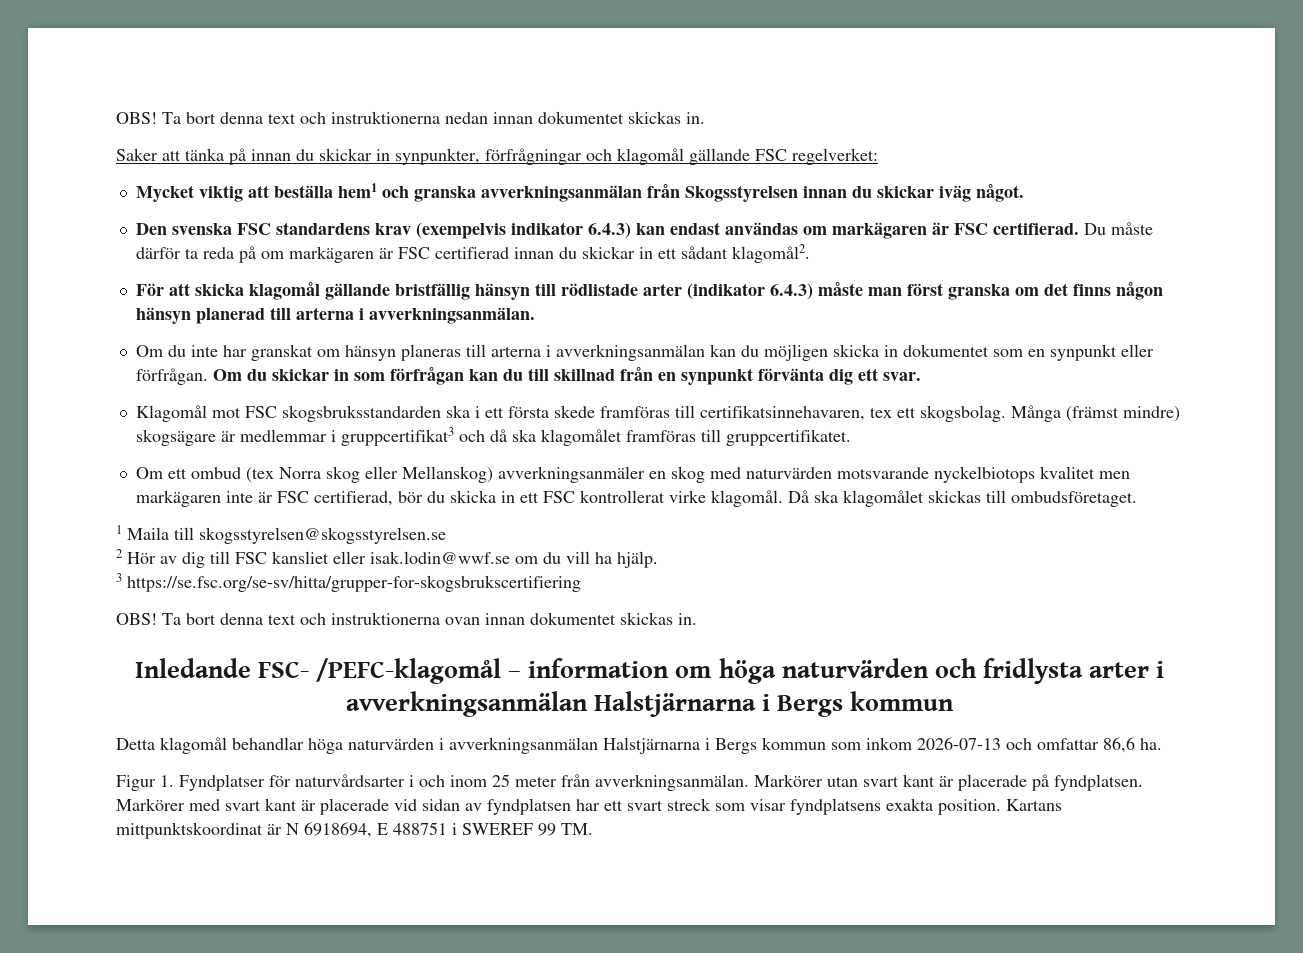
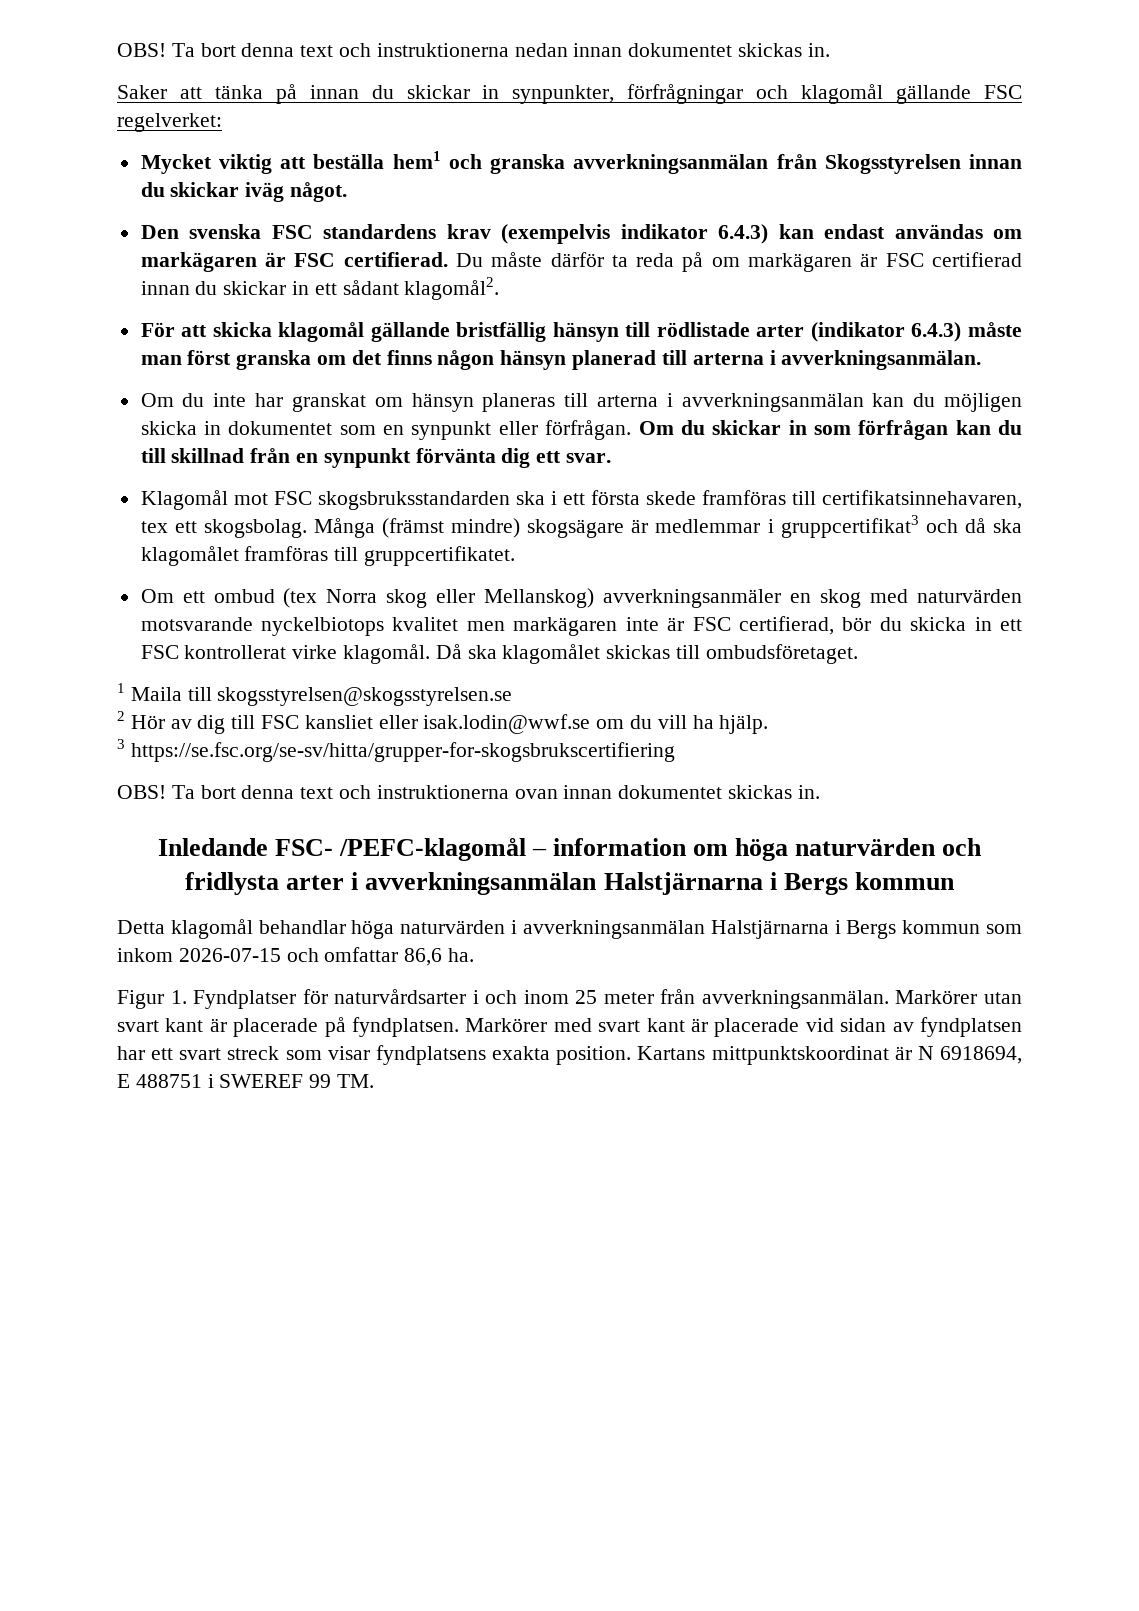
- Detta klagomål behandlar höga naturvärden i avverkningsanmälan Halstjärnarna i Bergs kommun som inkom 2026-07-13 och omfattar 86,6 ha.
+ Detta klagomål behandlar höga naturvärden i avverkningsanmälan Halstjärnarna i Bergs kommun som inkom 2026-07-15 och omfattar 86,6 ha.

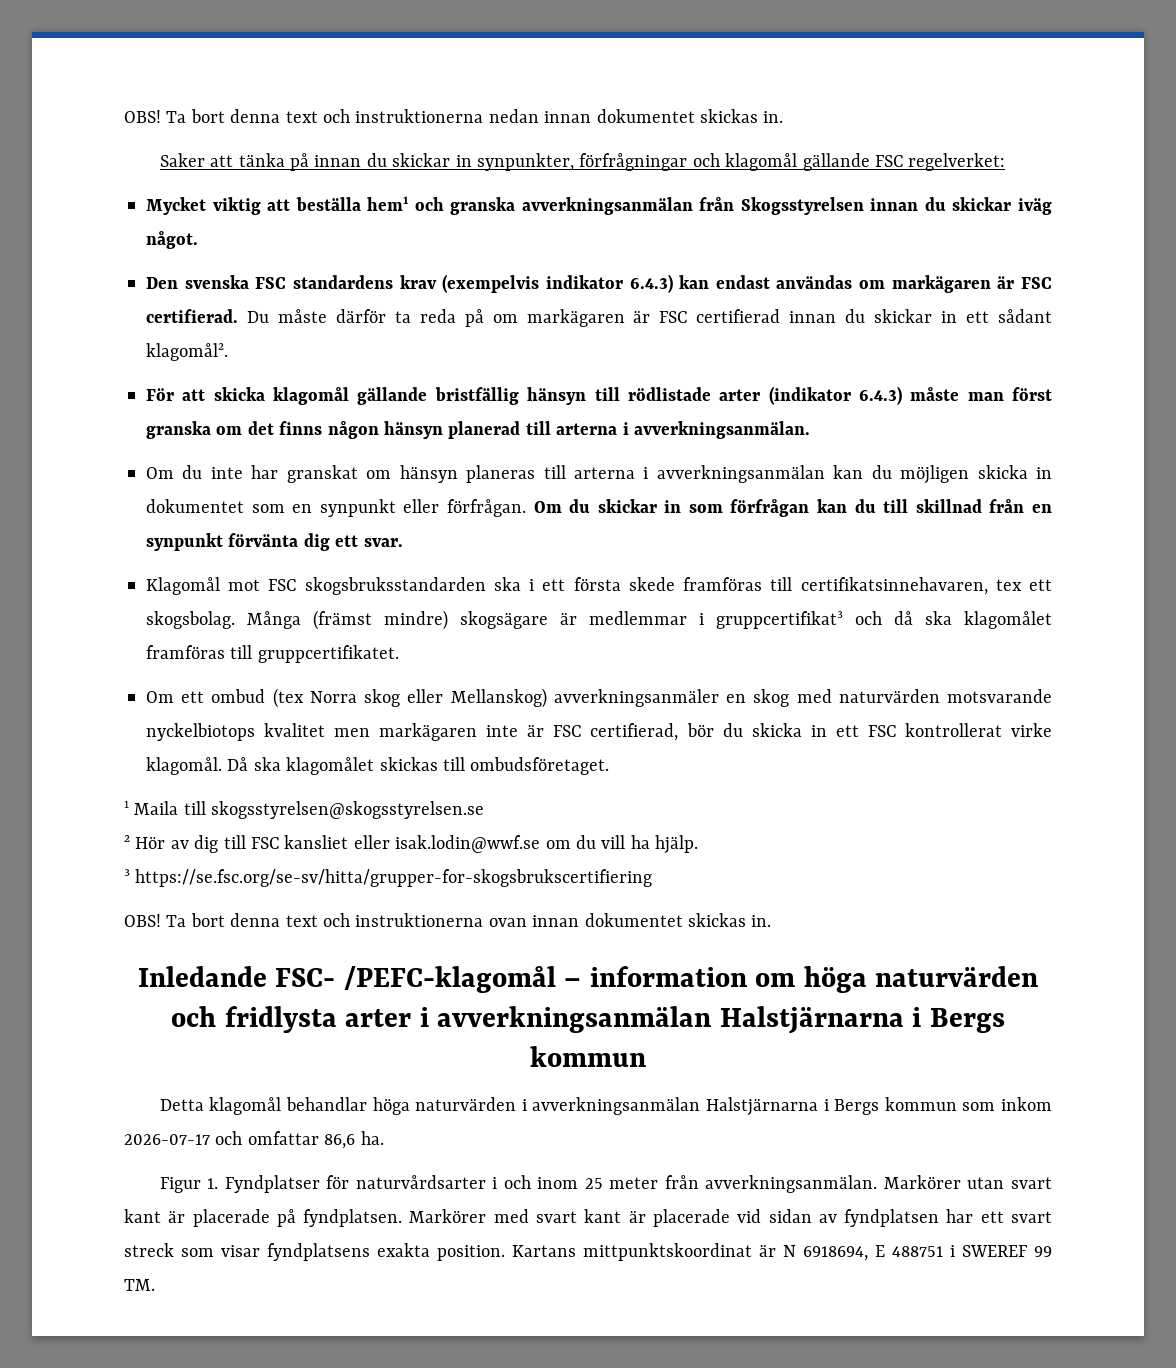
- Detta klagomål behandlar höga naturvärden i avverkningsanmälan Halstjärnarna i Bergs kommun som inkom 2026-07-15 och omfattar 86,6 ha.
+ Detta klagomål behandlar höga naturvärden i avverkningsanmälan Halstjärnarna i Bergs kommun som inkom 2026-07-17 och omfattar 86,6 ha.

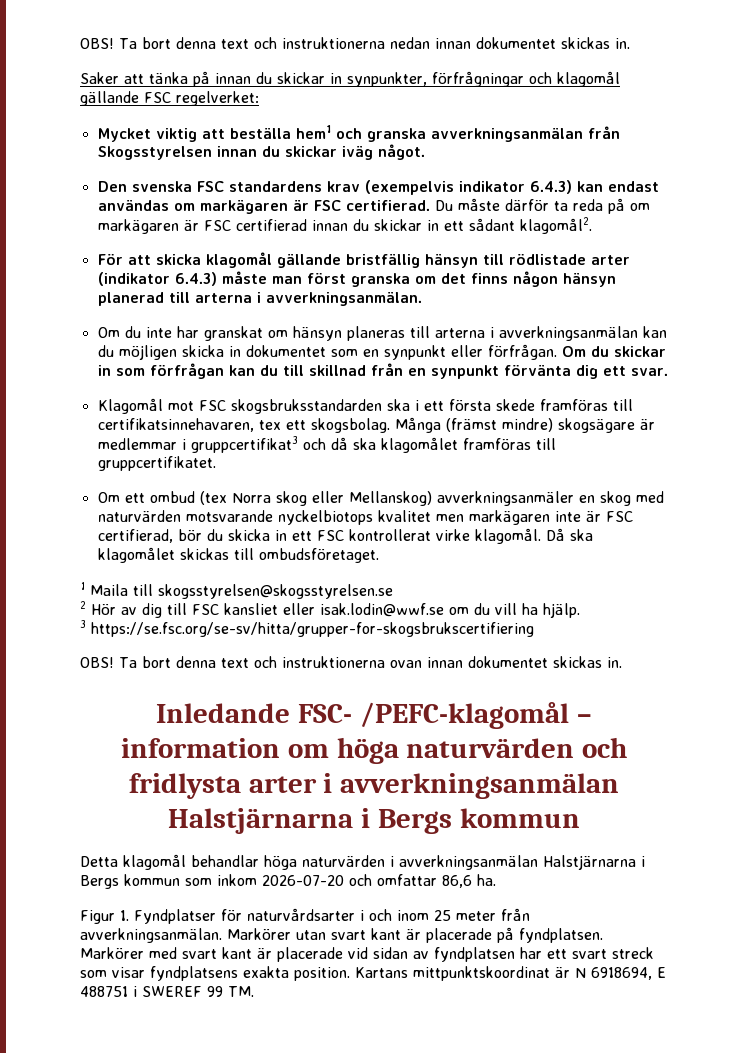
- Detta klagomål behandlar höga naturvärden i avverkningsanmälan Halstjärnarna i Bergs kommun som inkom 2026-07-17 och omfattar 86,6 ha.
+ Detta klagomål behandlar höga naturvärden i avverkningsanmälan Halstjärnarna i Bergs kommun som inkom 2026-07-20 och omfattar 86,6 ha.

